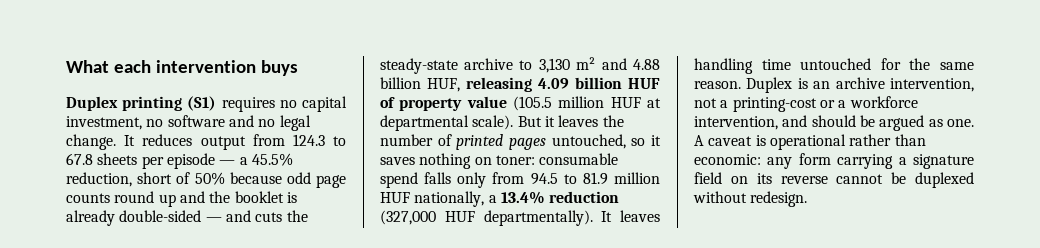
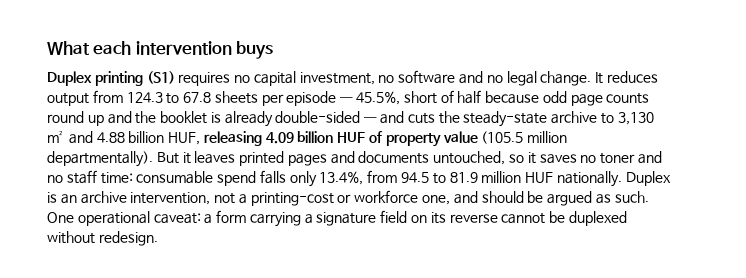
- It reduces output from 124.3 to 67.8 sheets per episode — a 45.5% reduction, short of 50% because odd page counts round up and the booklet is already double-sided — and cuts the steady-state archive to 3,130 m² and 4.88 billion HUF, releasing 4.09 billion HUF of property value (105.5 million HUF at departmental scale). But it leaves the number of printed pages untouched, so it saves nothing on toner: consumable spend falls only from 94.5 to 81.9 million HUF nationally, a 13.4% reduction (327,000 HUF departmentally). It leaves handling time untouched for the same reason.
+ It reduces output from 124.3 to 67.8 sheets per episode — 45.5%, short of half because odd page counts round up and the booklet is already double-sided — and cuts the steady-state archive to 3,130 m² and 4.88 billion HUF, releasing 4.09 billion HUF of property value (105.5 million departmentally). But it leaves printed pages and documents untouched, so it saves no toner and no staff time: consumable spend falls only 13.4%, from 94.5 to 81.9 million HUF nationally.
- Duplex is an archive intervention, not a printing-cost or a workforce intervention, and should be argued as one. A caveat is operational rather than economic: any form carrying a signature field on its reverse cannot be duplexed without redesign.
+ Duplex is an archive intervention, not a printing-cost or workforce one, and should be argued as such. One operational caveat: a form carrying a signature field on its reverse cannot be duplexed without redesign.

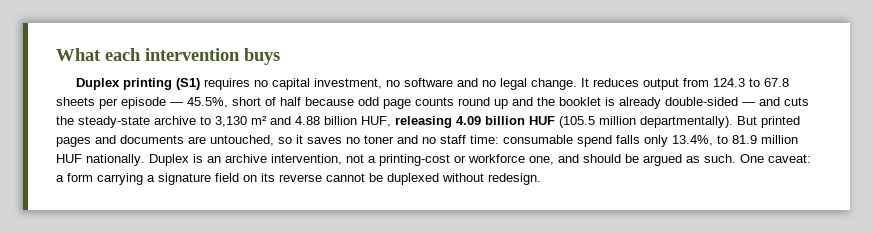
- It reduces output from 124.3 to 67.8 sheets per episode — 45.5%, short of half because odd page counts round up and the booklet is already double-sided — and cuts the steady-state archive to 3,130 m² and 4.88 billion HUF, releasing 4.09 billion HUF of property value (105.5 million departmentally).
+ It reduces output from 124.3 to 67.8 sheets per episode — 45.5%, short of half because odd page counts round up and the booklet is already double-sided — and cuts the steady-state archive to 3,130 m² and 4.88 billion HUF, releasing 4.09 billion HUF (105.5 million departmentally).
- But it leaves printed pages and documents untouched, so it saves no toner and no staff time: consumable spend falls only 13.4%, from 94.5 to 81.9 million HUF nationally.
+ But printed pages and documents are untouched, so it saves no toner and no staff time: consumable spend falls only 13.4%, to 81.9 million HUF nationally.
- One operational caveat: a form carrying a signature field on its reverse cannot be duplexed without redesign.
+ One caveat: a form carrying a signature field on its reverse cannot be duplexed without redesign.

